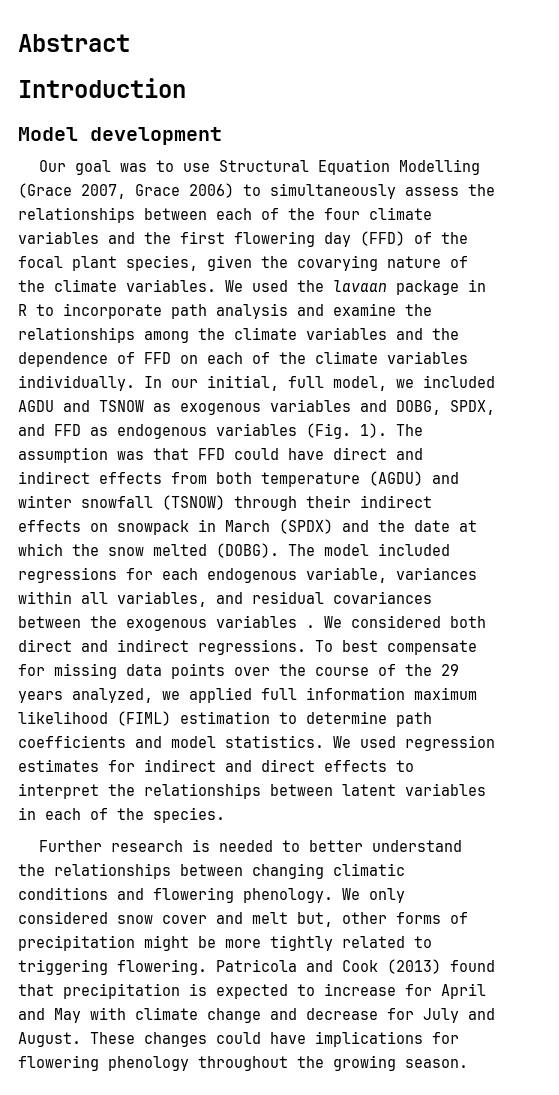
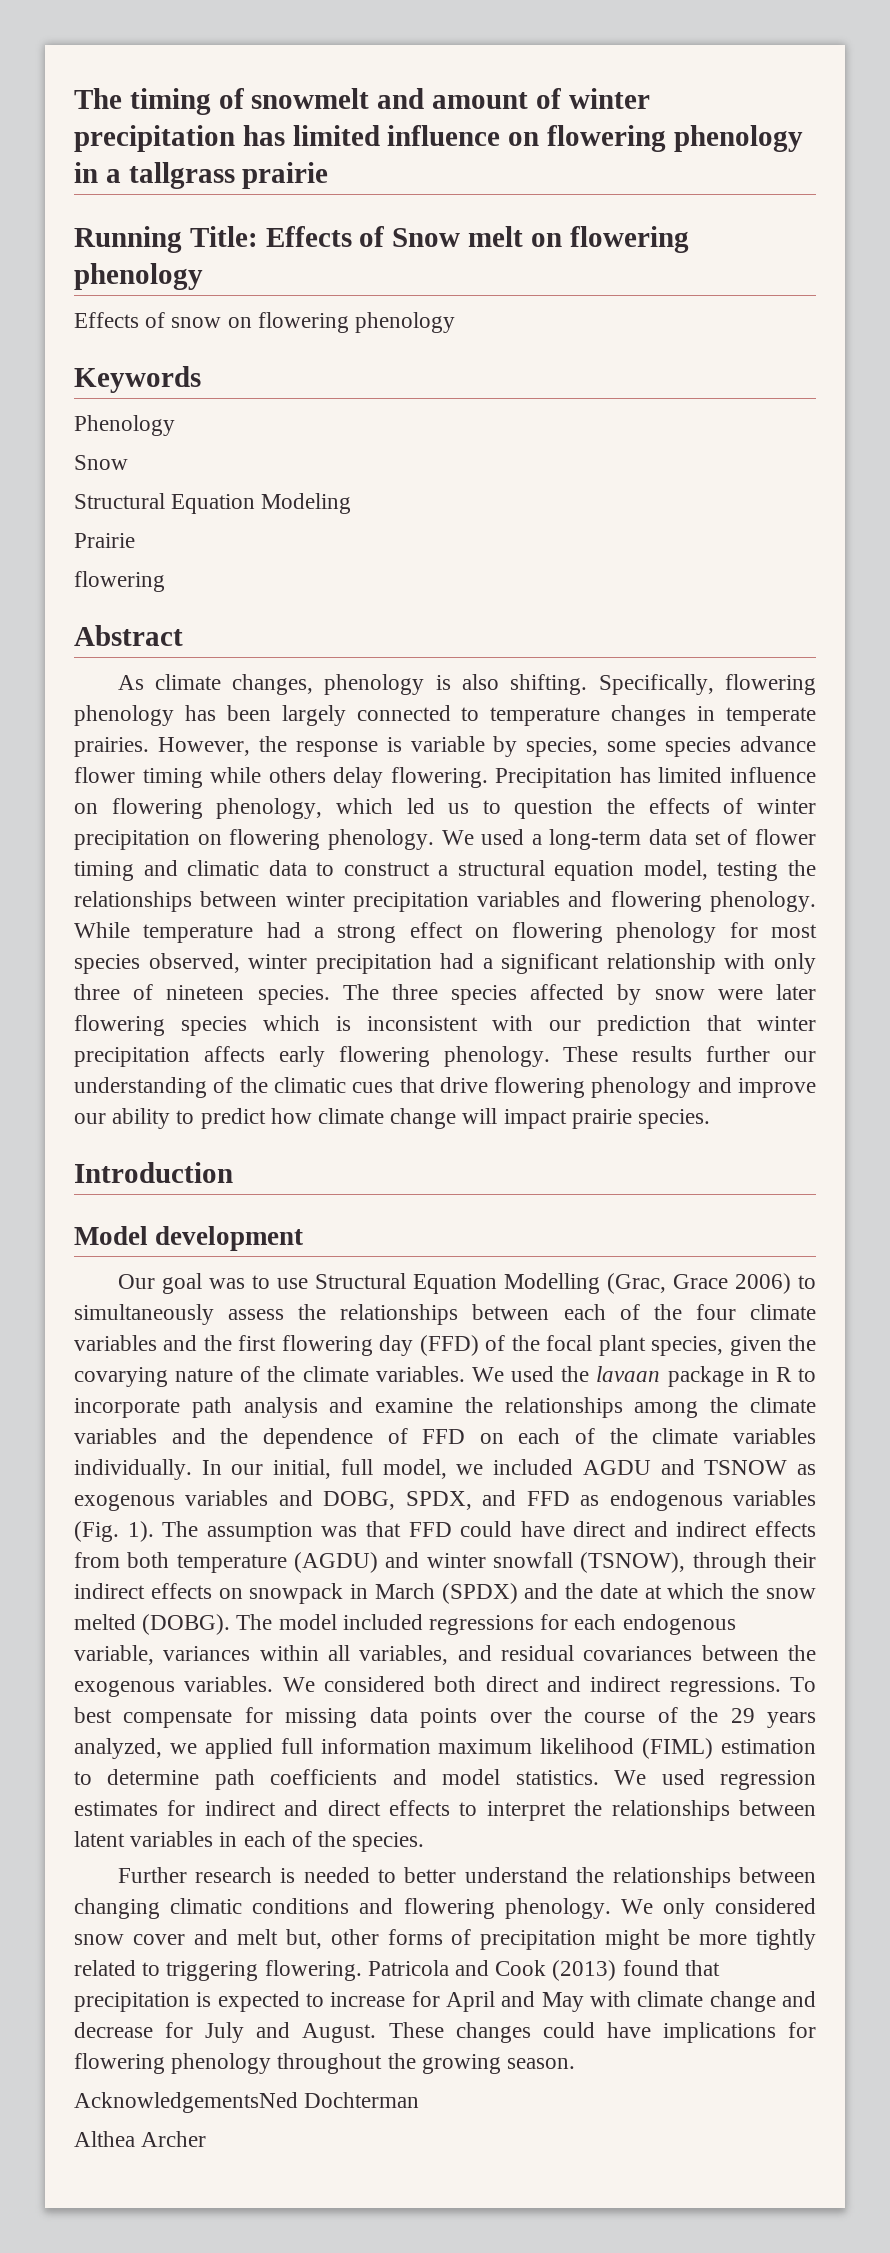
+ The timing of snowmelt and amount of winter precipitation has limited influence on flowering phenology in a tallgrass prairie
+ Running Title: Effects of Snow melt on flowering phenology
+ Effects of snow on flowering phenology
+ Keywords
+ Phenology
+ Snow
+ Structural Equation Modeling
+ Prairie
+ flowering
  Abstract
+ As climate changes, phenology is also shifting. Specifically, flowering phenology has been largely connected to temperature changes in temperate prairies. However, the response is variable by species, some species advance flower timing while others delay flowering. Precipitation has limited influence on flowering phenology, which led us to question the effects of winter precipitation on flowering phenology. We used a long-term data set of flower timing and climatic data to construct a structural equation model, testing the relationships between winter precipitation variables and flowering phenology. While temperature had a strong effect on flowering phenology for most species observed, winter precipitation had a significant relationship with only three of nineteen species. The three species affected by snow were later flowering species which is inconsistent with our prediction that winter precipitation affects early flowering phenology. These results further our understanding of the climatic cues that drive flowering phenology and improve our ability to predict how climate change will impact prairie species.
- Our goal was to use Structural Equation Modelling (Grace 2007, Grace 2006) to simultaneously assess the relationships between each of the four climate variables and the first flowering day (FFD) of the focal plant species, given the covarying nature of the climate variables.
+ Our goal was to use Structural Equation Modelling (Grac, Grace 2006) to simultaneously assess the relationships between each of the four climate variables and the first flowering day (FFD) of the focal plant species, given the covarying nature of the climate variables.
- The assumption was that FFD could have direct and indirect effects from both temperature (AGDU) and winter snowfall (TSNOW) through their indirect effects on snowpack in March (SPDX) and the date at which the snow melted (DOBG).
+ The assumption was that FFD could have direct and indirect effects from both temperature (AGDU) and winter snowfall (TSNOW), through their indirect effects on snowpack in March (SPDX) and the date at which the snow melted (DOBG).
- The model included regressions for each endogenous variable, variances within all variables, and residual covariances between the exogenous variables .
+ The model included regressions for each endogenous variable, variances within all variables, and residual covariances between the exogenous variables.
+ AcknowledgementsNed Dochterman
+ Althea Archer

